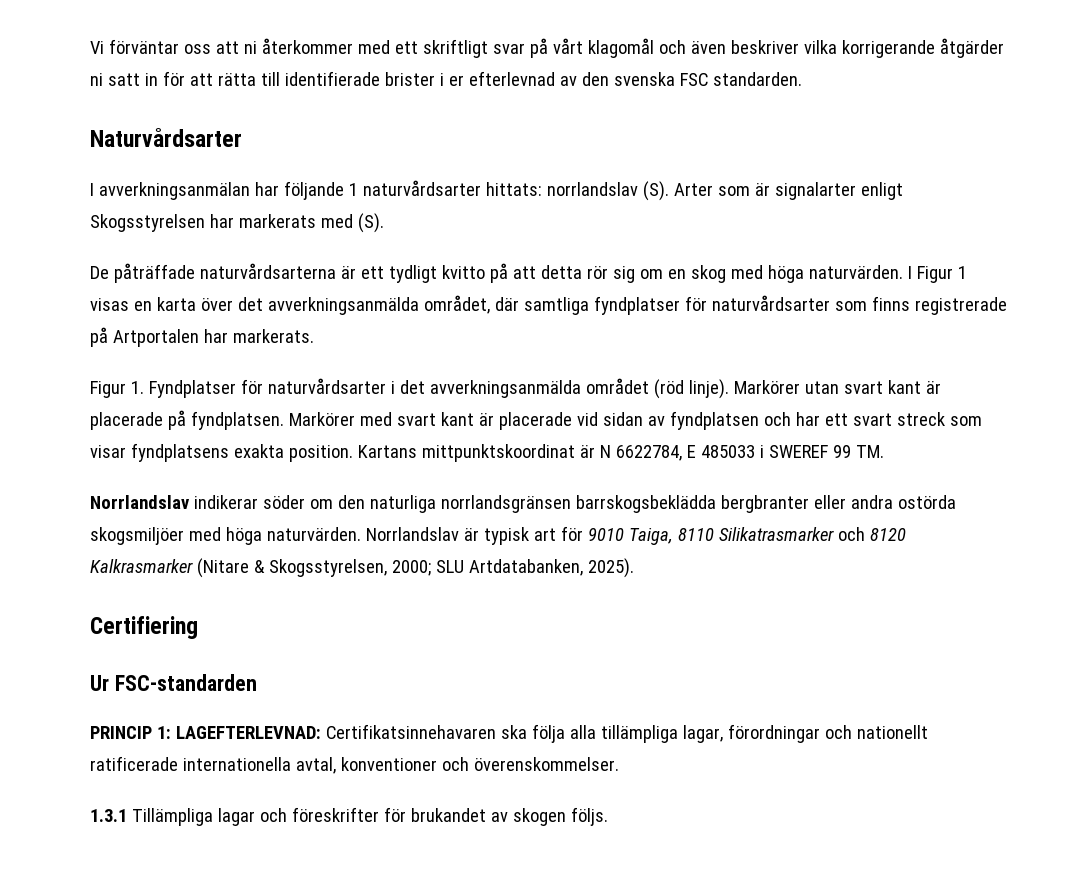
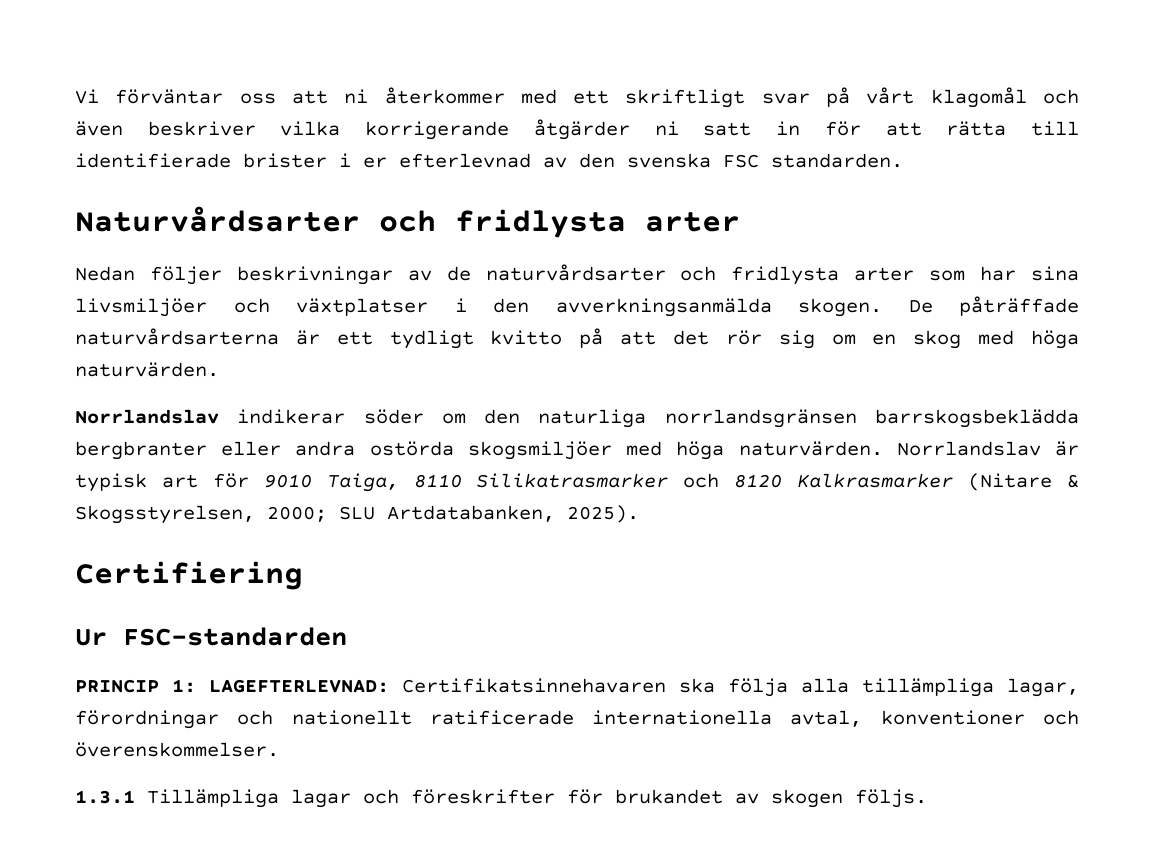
- Naturvårdsarter
- I avverkningsanmälan har följande 1 naturvårdsarter hittats: norrlandslav (S). Arter som är signalarter enligt Skogsstyrelsen har markerats med (S).
- De påträffade naturvårdsarterna är ett tydligt kvitto på att detta rör sig om en skog med höga naturvärden. I Figur 1 visas en karta över det avverkningsanmälda området, där samtliga fyndplatser för naturvårdsarter som finns registrerade på Artportalen har markerats.
- Figur 1. Fyndplatser för naturvårdsarter i det avverkningsanmälda området (röd linje). Markörer utan svart kant är placerade på fyndplatsen. Markörer med svart kant är placerade vid sidan av fyndplatsen och har ett svart streck som visar fyndplatsens exakta position. Kartans mittpunktskoordinat är N 6622784, E 485033 i SWEREF 99 TM.
+ Naturvårdsarter och fridlysta arter
+ Nedan följer beskrivningar av de naturvårdsarter och fridlysta arter som har sina livsmiljöer och växtplatser i den avverkningsanmälda skogen. De påträffade naturvårdsarterna är ett tydligt kvitto på att det rör sig om en skog med höga naturvärden.

